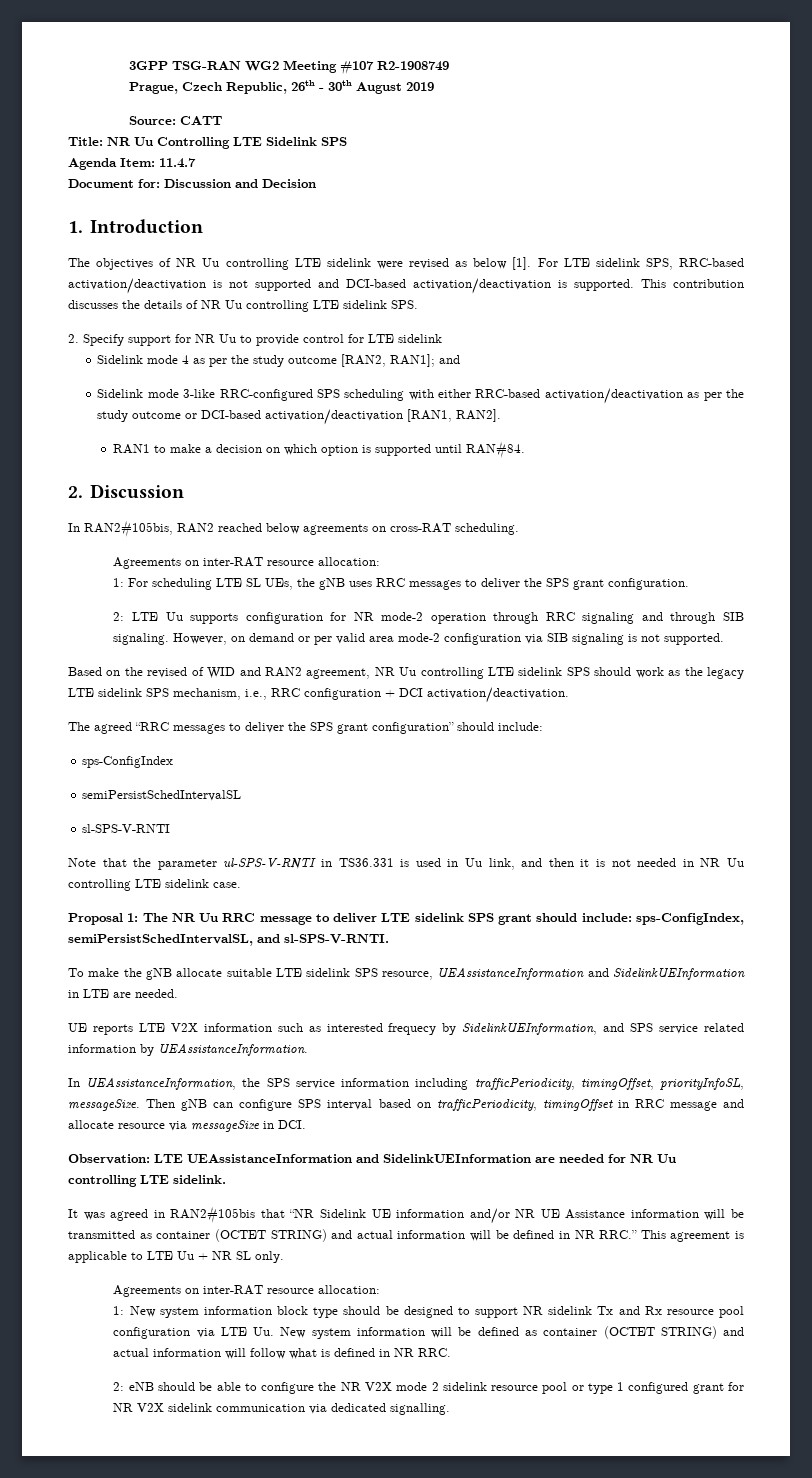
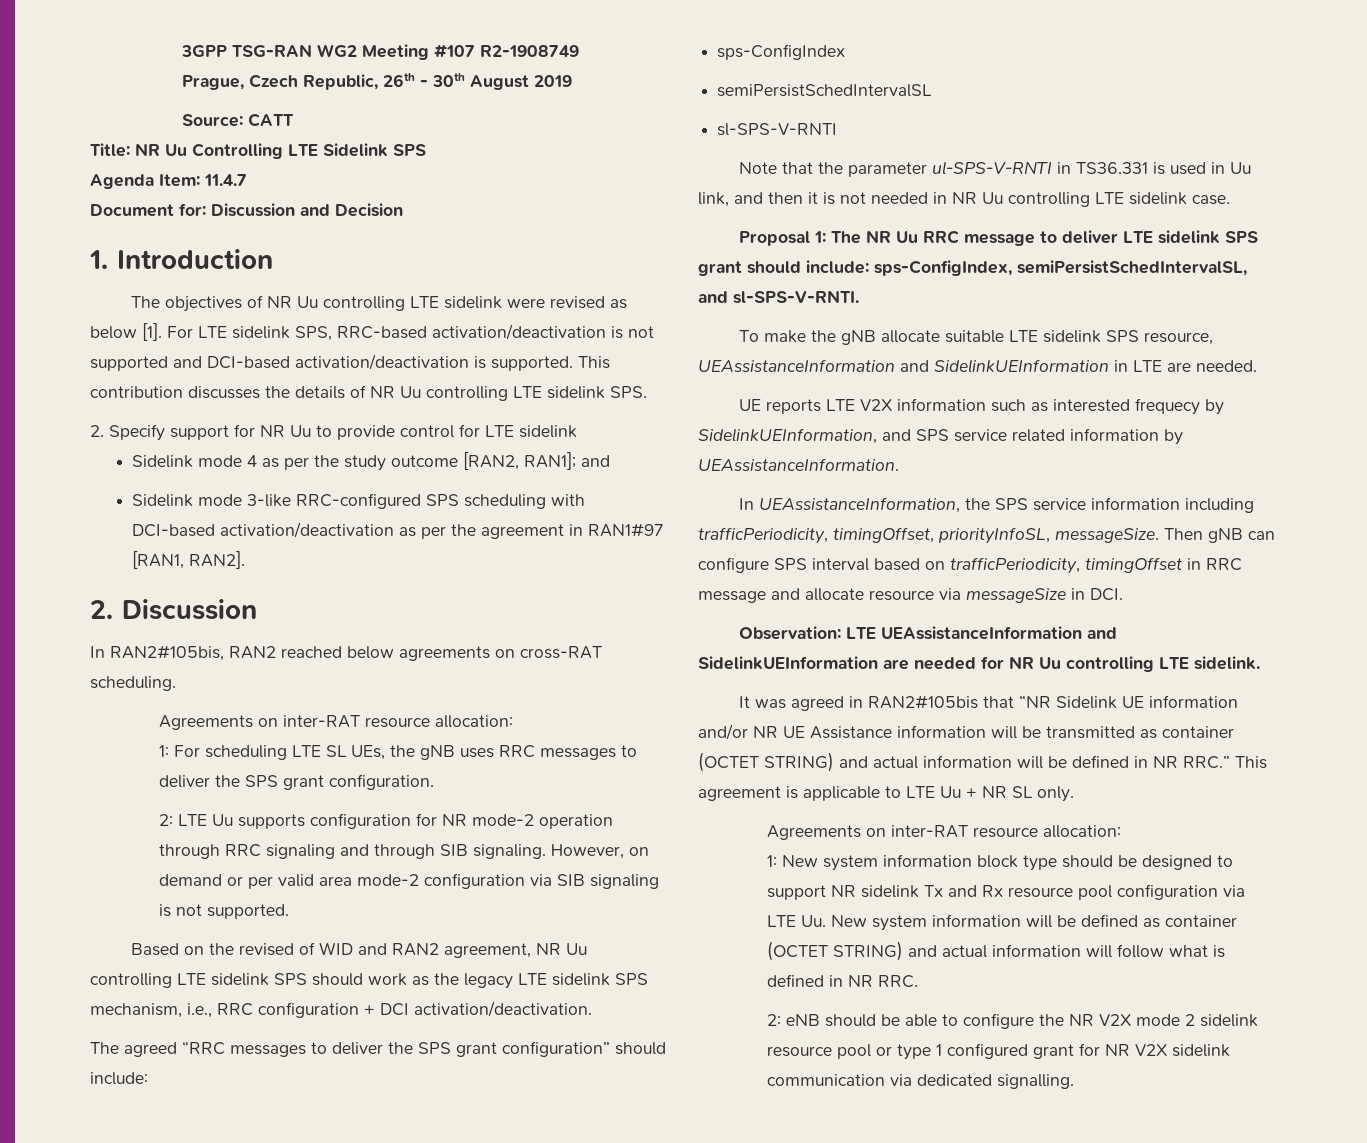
- Sidelink mode 3-like RRC-configured SPS scheduling with either RRC-based activation/deactivation as per the study outcome or DCI-based activation/deactivation [RAN1, RAN2].
- RAN1 to make a decision on which option is supported until RAN#84.
+ Sidelink mode 3-like RRC-configured SPS scheduling with DCI-based activation/deactivation as per the agreement in RAN1#97 [RAN1, RAN2].

